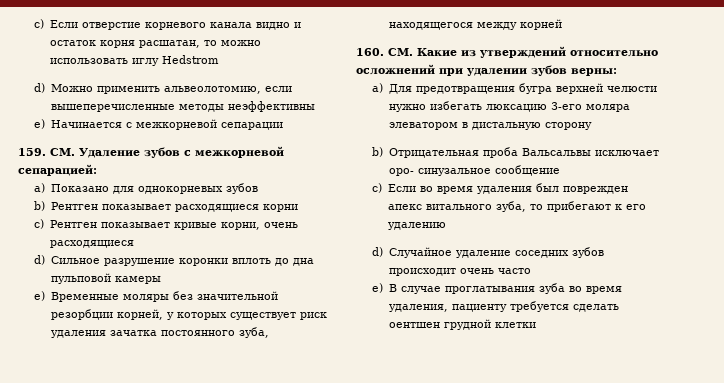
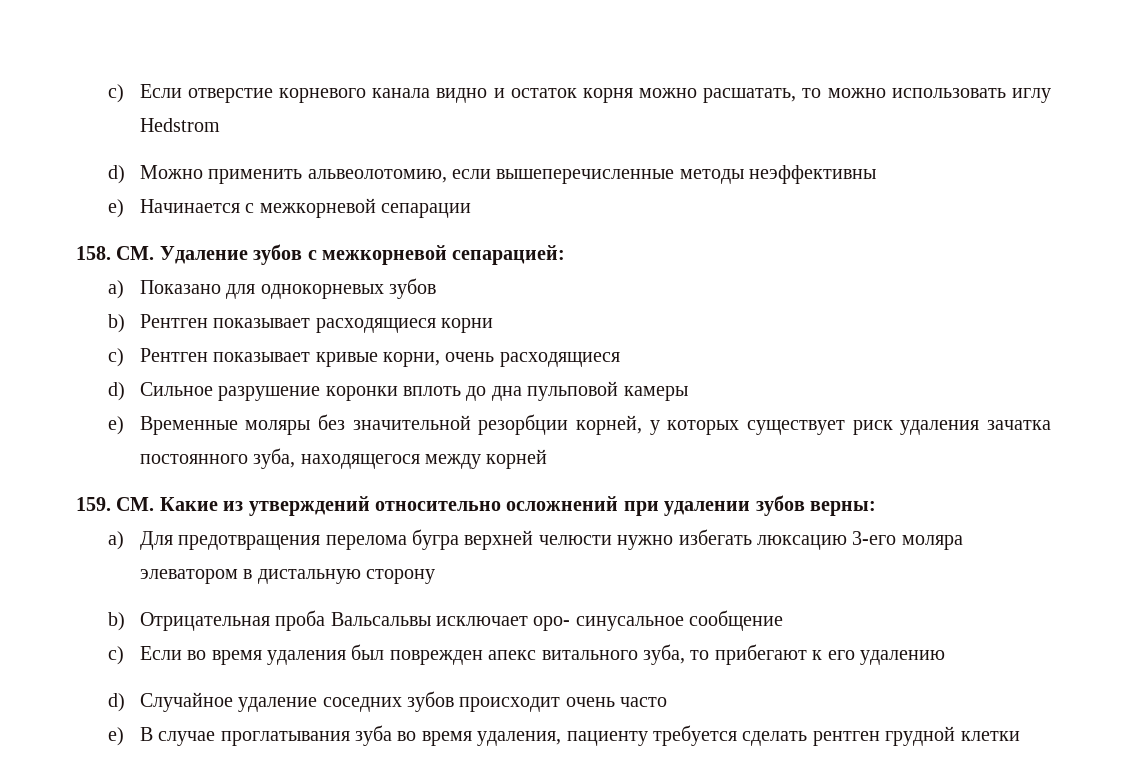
- c) Если отверстие корневого канала видно и остаток корня расшатан, то можно использовать иглу Hedstrom
+ c) Если отверстие корневого канала видно и остаток корня можно расшатать, то можно использовать иглу Hedstrom
- 159. СМ. Удаление зубов с межкорневой сепарацией:
+ 158. СМ. Удаление зубов с межкорневой сепарацией:
- 160. СМ. Какие из утверждений относительно осложнений при удалении зубов верны:
+ 159. СМ. Какие из утверждений относительно осложнений при удалении зубов верны:
- a) Для предотвращения бугра верхней челюсти нужно избегать люксацию 3-его моляра элеватором в дистальную сторону
+ a) Для предотвращения перелома бугра верхней челюсти нужно избегать люксацию 3-его моляра элеватором в дистальную сторону
- b) Отрицательная проба Вальсальвы исключает оро- синузальное сообщение
+ b) Отрицательная проба Вальсальвы исключает оро- синусальное сообщение
- e) В случае проглатывания зуба во время удаления, пациенту требуется сделать оентшен грудной клетки
+ e) В случае проглатывания зуба во время удаления, пациенту требуется сделать рентген грудной клетки

